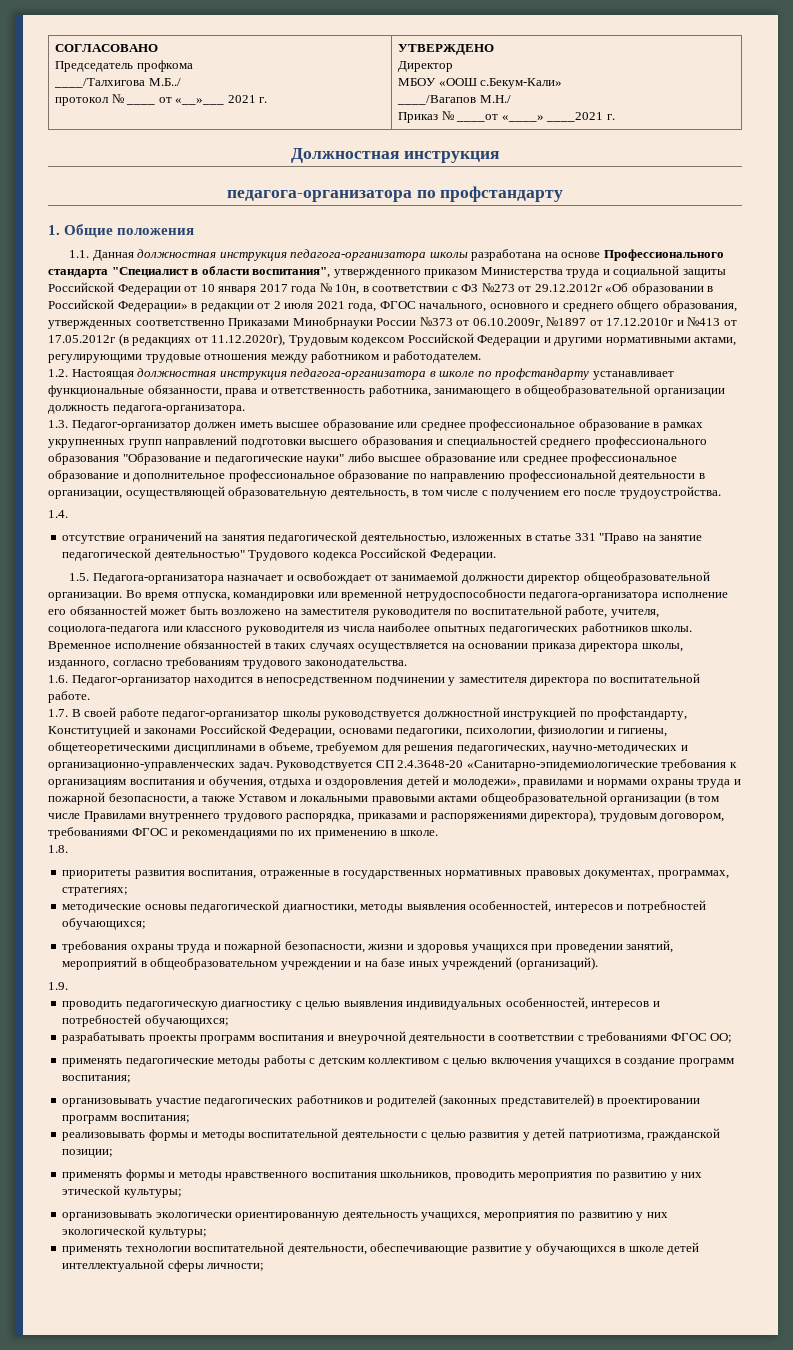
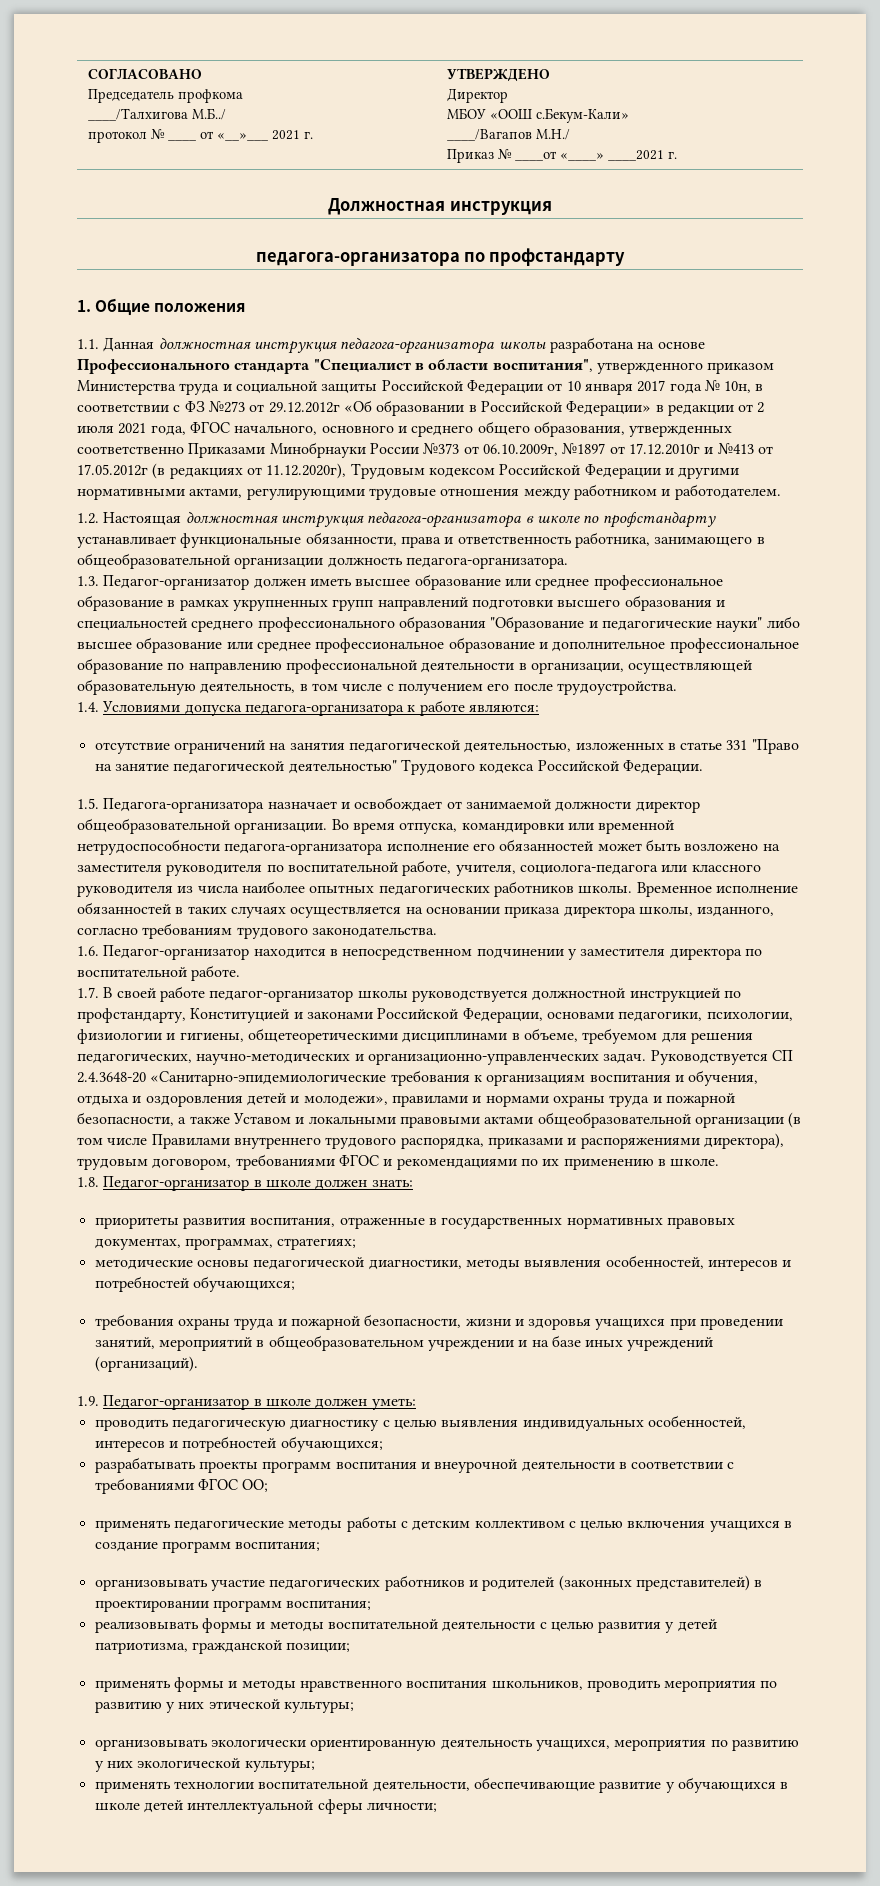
- 1.4.
+ 1.4. Условиями допуска педагога-организатора к работе являются:
- 1.8.
+ 1.8. Педагог-организатор в школе должен знать:
- 1.9.
+ 1.9. Педагог-организатор в школе должен уметь:

